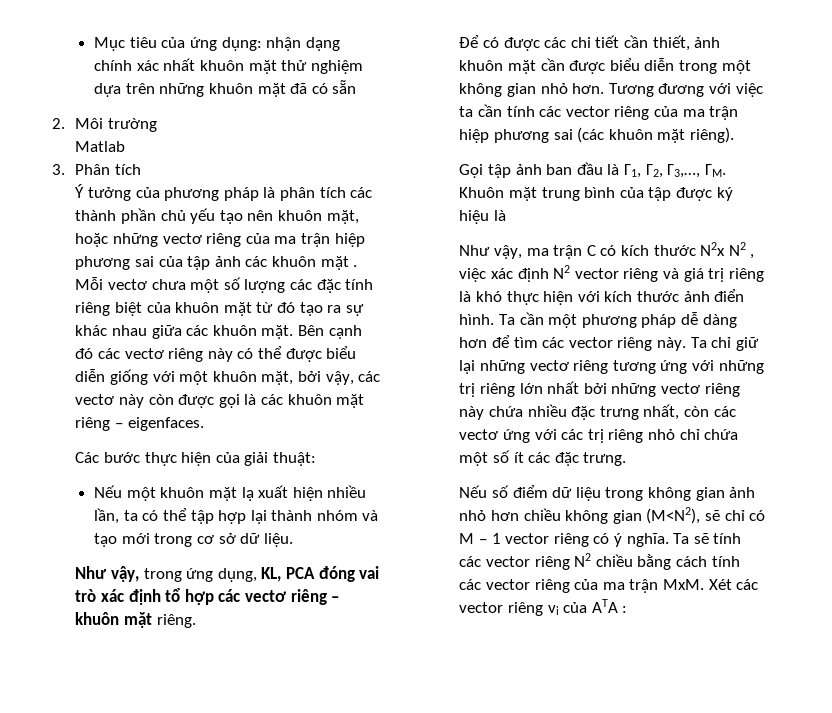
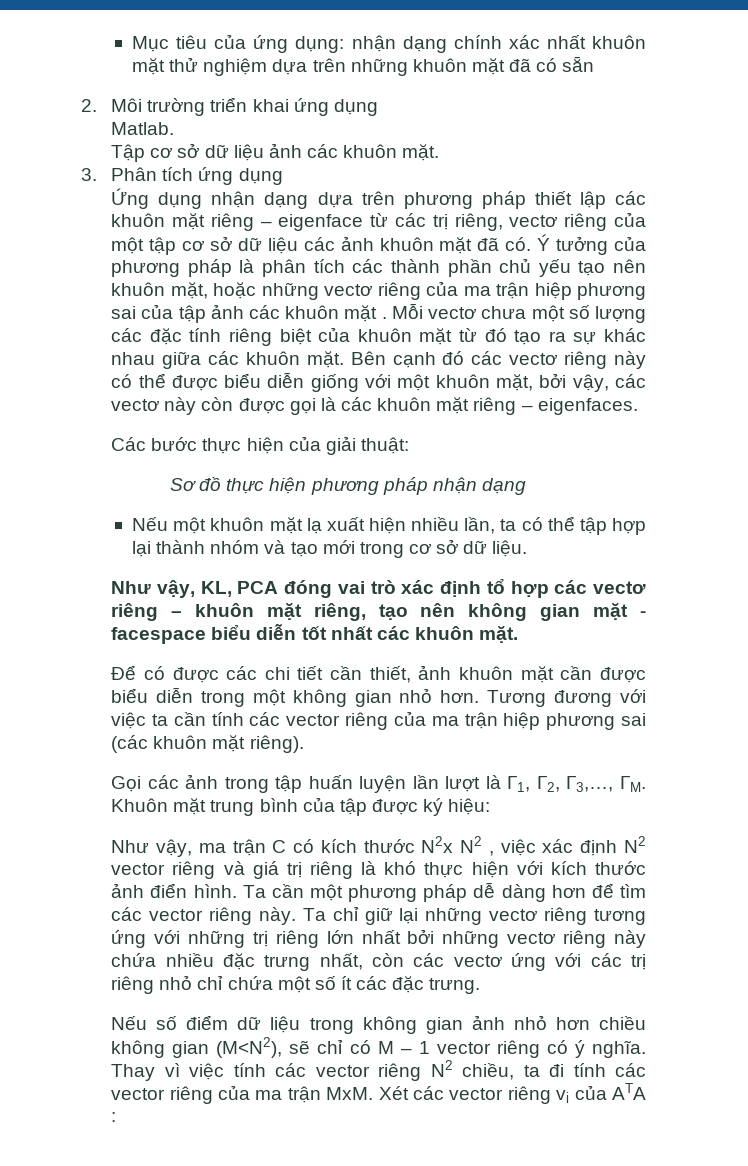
- 2. Môi trường
- Matlab
- 3. Phân tích
- Ý tưởng của phương pháp là phân tích các thành phần chủ yếu tạo nên khuôn mặt, hoặc những vectơ riêng của ma trận hiệp phương sai của tập ảnh các khuôn mặt .
+ 2. Môi trường triển khai ứng dụng
+ Matlab.
+ Tập cơ sở dữ liệu ảnh các khuôn mặt.
+ 3. Phân tích ứng dụng
+ Ứng dụng nhận dạng dựa trên phương pháp thiết lập các khuôn mặt riêng – eigenface từ các trị riêng, vectơ riêng của một tập cơ sở dữ liệu các ảnh khuôn mặt đã có. Ý tưởng của phương pháp là phân tích các thành phần chủ yếu tạo nên khuôn mặt, hoặc những vectơ riêng của ma trận hiệp phương sai của tập ảnh các khuôn mặt .
+ Sơ đồ thực hiện phương pháp nhận dạng
- Như vậy, trong ứng dụng, KL, PCA đóng vai trò xác định tổ hợp các vectơ riêng – khuôn mặt riêng.
+ Như vậy, KL, PCA đóng vai trò xác định tổ hợp các vectơ riêng – khuôn mặt riêng, tạo nên không gian mặt - facespace biểu diễn tốt nhất các khuôn mặt.
- Gọi tập ảnh ban đầu là Γ1, Γ2, Γ3,…, ΓM. Khuôn mặt trung bình của tập được ký hiệu là
+ Gọi các ảnh trong tập huấn luyện lần lượt là Γ1, Γ2, Γ3,…, ΓM. Khuôn mặt trung bình của tập được ký hiệu:
- Ta sẽ tính các vector riêng N2 chiều bằng cách tính các vector riêng của ma trận MxM. Xét các vector riêng vi của ATA :
+ Thay vì việc tính các vector riêng N2 chiều, ta đi tính các vector riêng của ma trận MxM. Xét các vector riêng vi của ATA :

